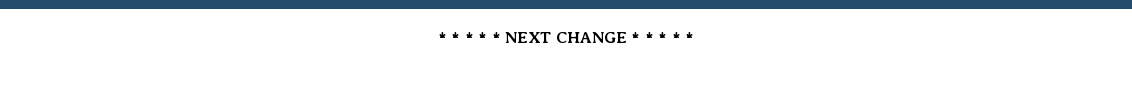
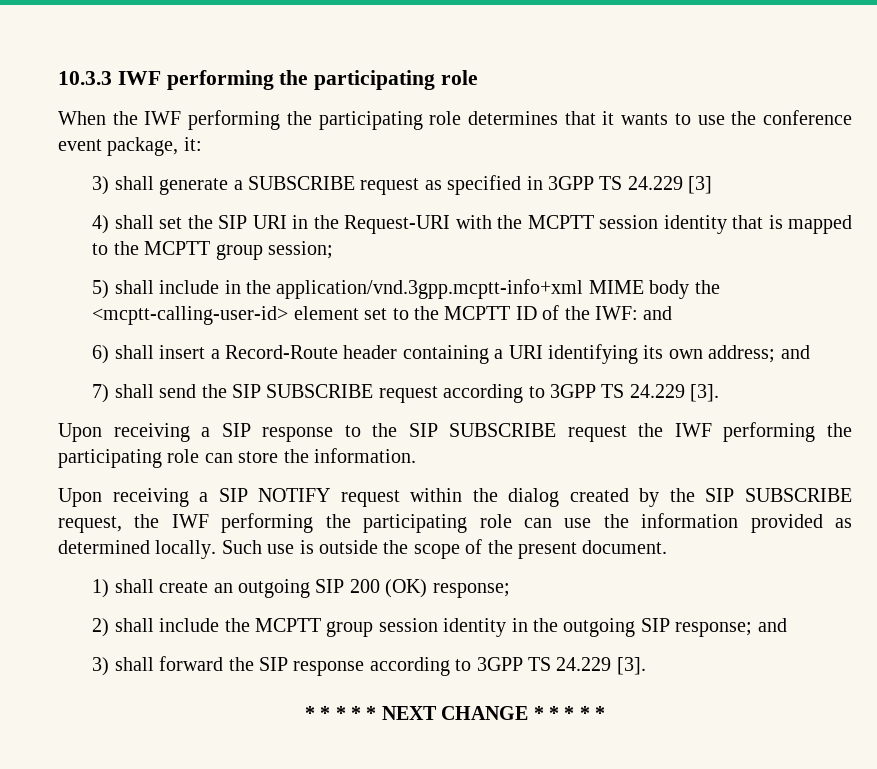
+ 10.3.3 IWF performing the participating role
+ When the IWF performing the participating role determines that it wants to use the conference event package, it:
+ 3) shall generate a SUBSCRIBE request as specified in 3GPP TS 24.229 [3]
+ 4) shall set the SIP URI in the Request-URI with the MCPTT session identity that is mapped to the MCPTT group session;
+ 5) shall include in the application/vnd.3gpp.mcptt-info+xml MIME body the <mcptt-calling-user-id> element set to the MCPTT ID of the IWF: and
+ 6) shall insert a Record-Route header containing a URI identifying its own address; and
+ 7) shall send the SIP SUBSCRIBE request according to 3GPP TS 24.229 [3].
+ Upon receiving a SIP response to the SIP SUBSCRIBE request the IWF performing the participating role can store the information.
+ Upon receiving a SIP NOTIFY request within the dialog created by the SIP SUBSCRIBE request, the IWF performing the participating role can use the information provided as determined locally. Such use is outside the scope of the present document.
+ 1) shall create an outgoing SIP 200 (OK) response;
+ 2) shall include the MCPTT group session identity in the outgoing SIP response; and
+ 3) shall forward the SIP response according to 3GPP TS 24.229 [3].

